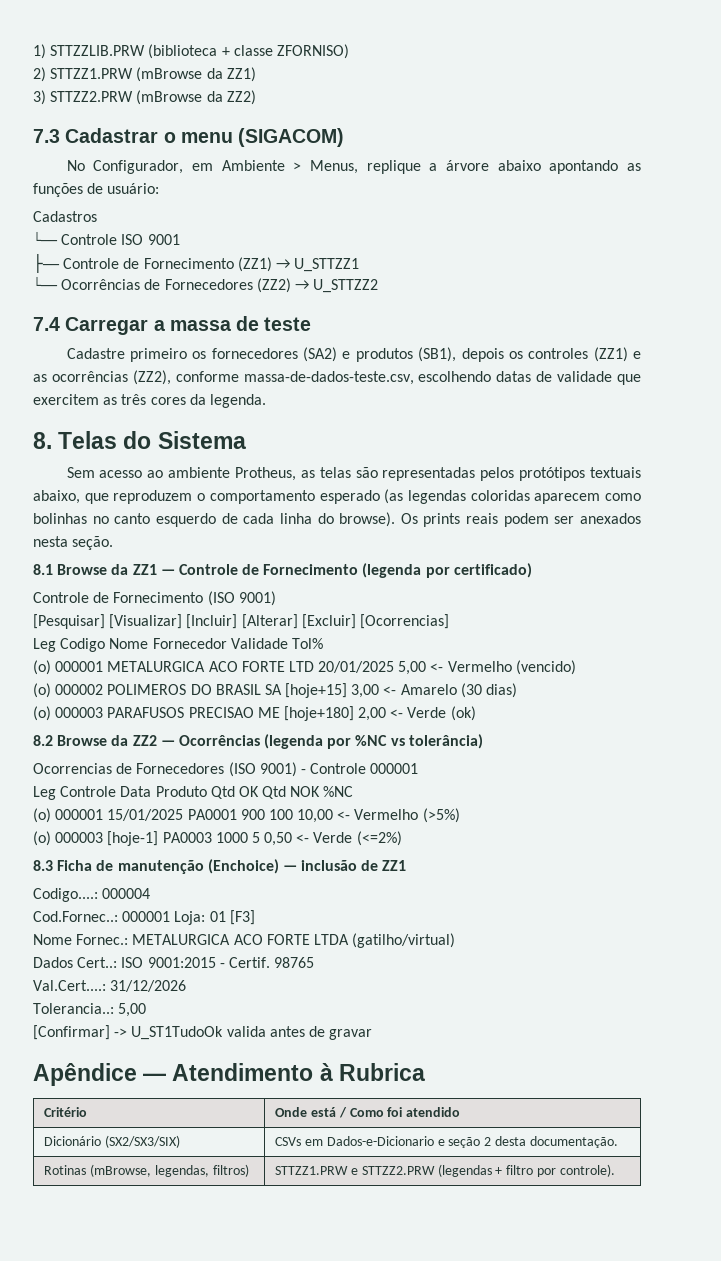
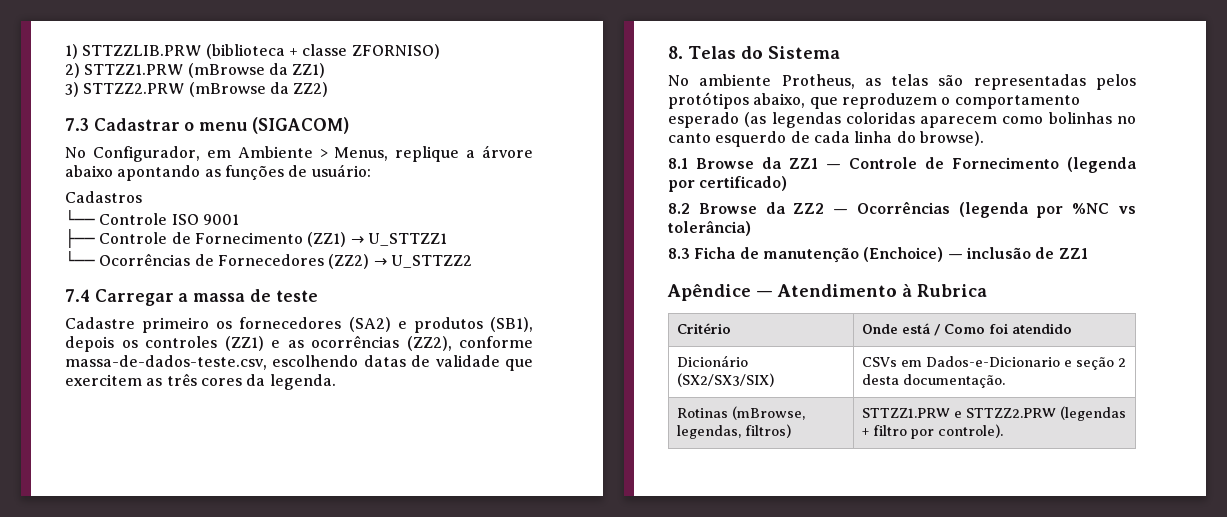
- Sem acesso ao ambiente Protheus, as telas são representadas pelos protótipos textuais abaixo, que reproduzem o comportamento esperado (as legendas coloridas aparecem como bolinhas no canto esquerdo de cada linha do browse). Os prints reais podem ser anexados nesta seção.
+ No ambiente Protheus, as telas são representadas pelos protótipos abaixo, que reproduzem o comportamento esperado (as legendas coloridas aparecem como bolinhas no canto esquerdo de cada linha do browse).
- Controle de Fornecimento (ISO 9001)
- [Pesquisar] [Visualizar] [Incluir] [Alterar] [Excluir] [Ocorrencias]
- Leg Codigo Nome Fornecedor Validade Tol%
- (o) 000001 METALURGICA ACO FORTE LTD 20/01/2025 5,00 <- Vermelho (vencido)
- (o) 000002 POLIMEROS DO BRASIL SA [hoje+15] 3,00 <- Amarelo (30 dias)
- (o) 000003 PARAFUSOS PRECISAO ME [hoje+180] 2,00 <- Verde (ok)
- Ocorrencias de Fornecedores (ISO 9001) - Controle 000001
- Leg Controle Data Produto Qtd OK Qtd NOK %NC
- (o) 000001 15/01/2025 PA0001 900 100 10,00 <- Vermelho (>5%)
- (o) 000003 [hoje-1] PA0003 1000 5 0,50 <- Verde (<=2%)
- Codigo....: 000004
- Cod.Fornec..: 000001 Loja: 01 [F3]
- Nome Fornec.: METALURGICA ACO FORTE LTDA (gatilho/virtual)
- Dados Cert..: ISO 9001:2015 - Certif. 98765
- Val.Cert....: 31/12/2026
- Tolerancia..: 5,00
- [Confirmar] -> U_ST1TudoOk valida antes de gravar

